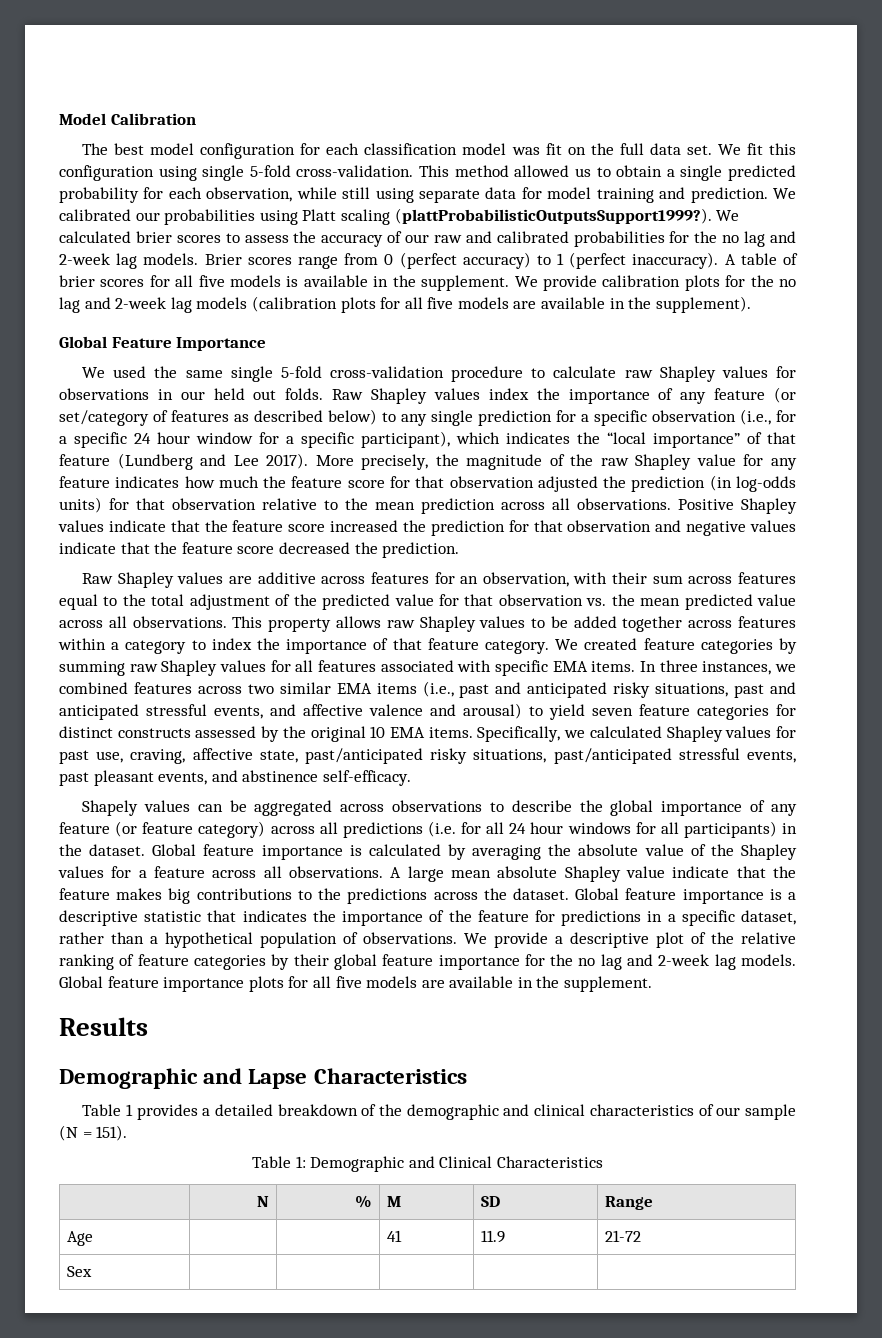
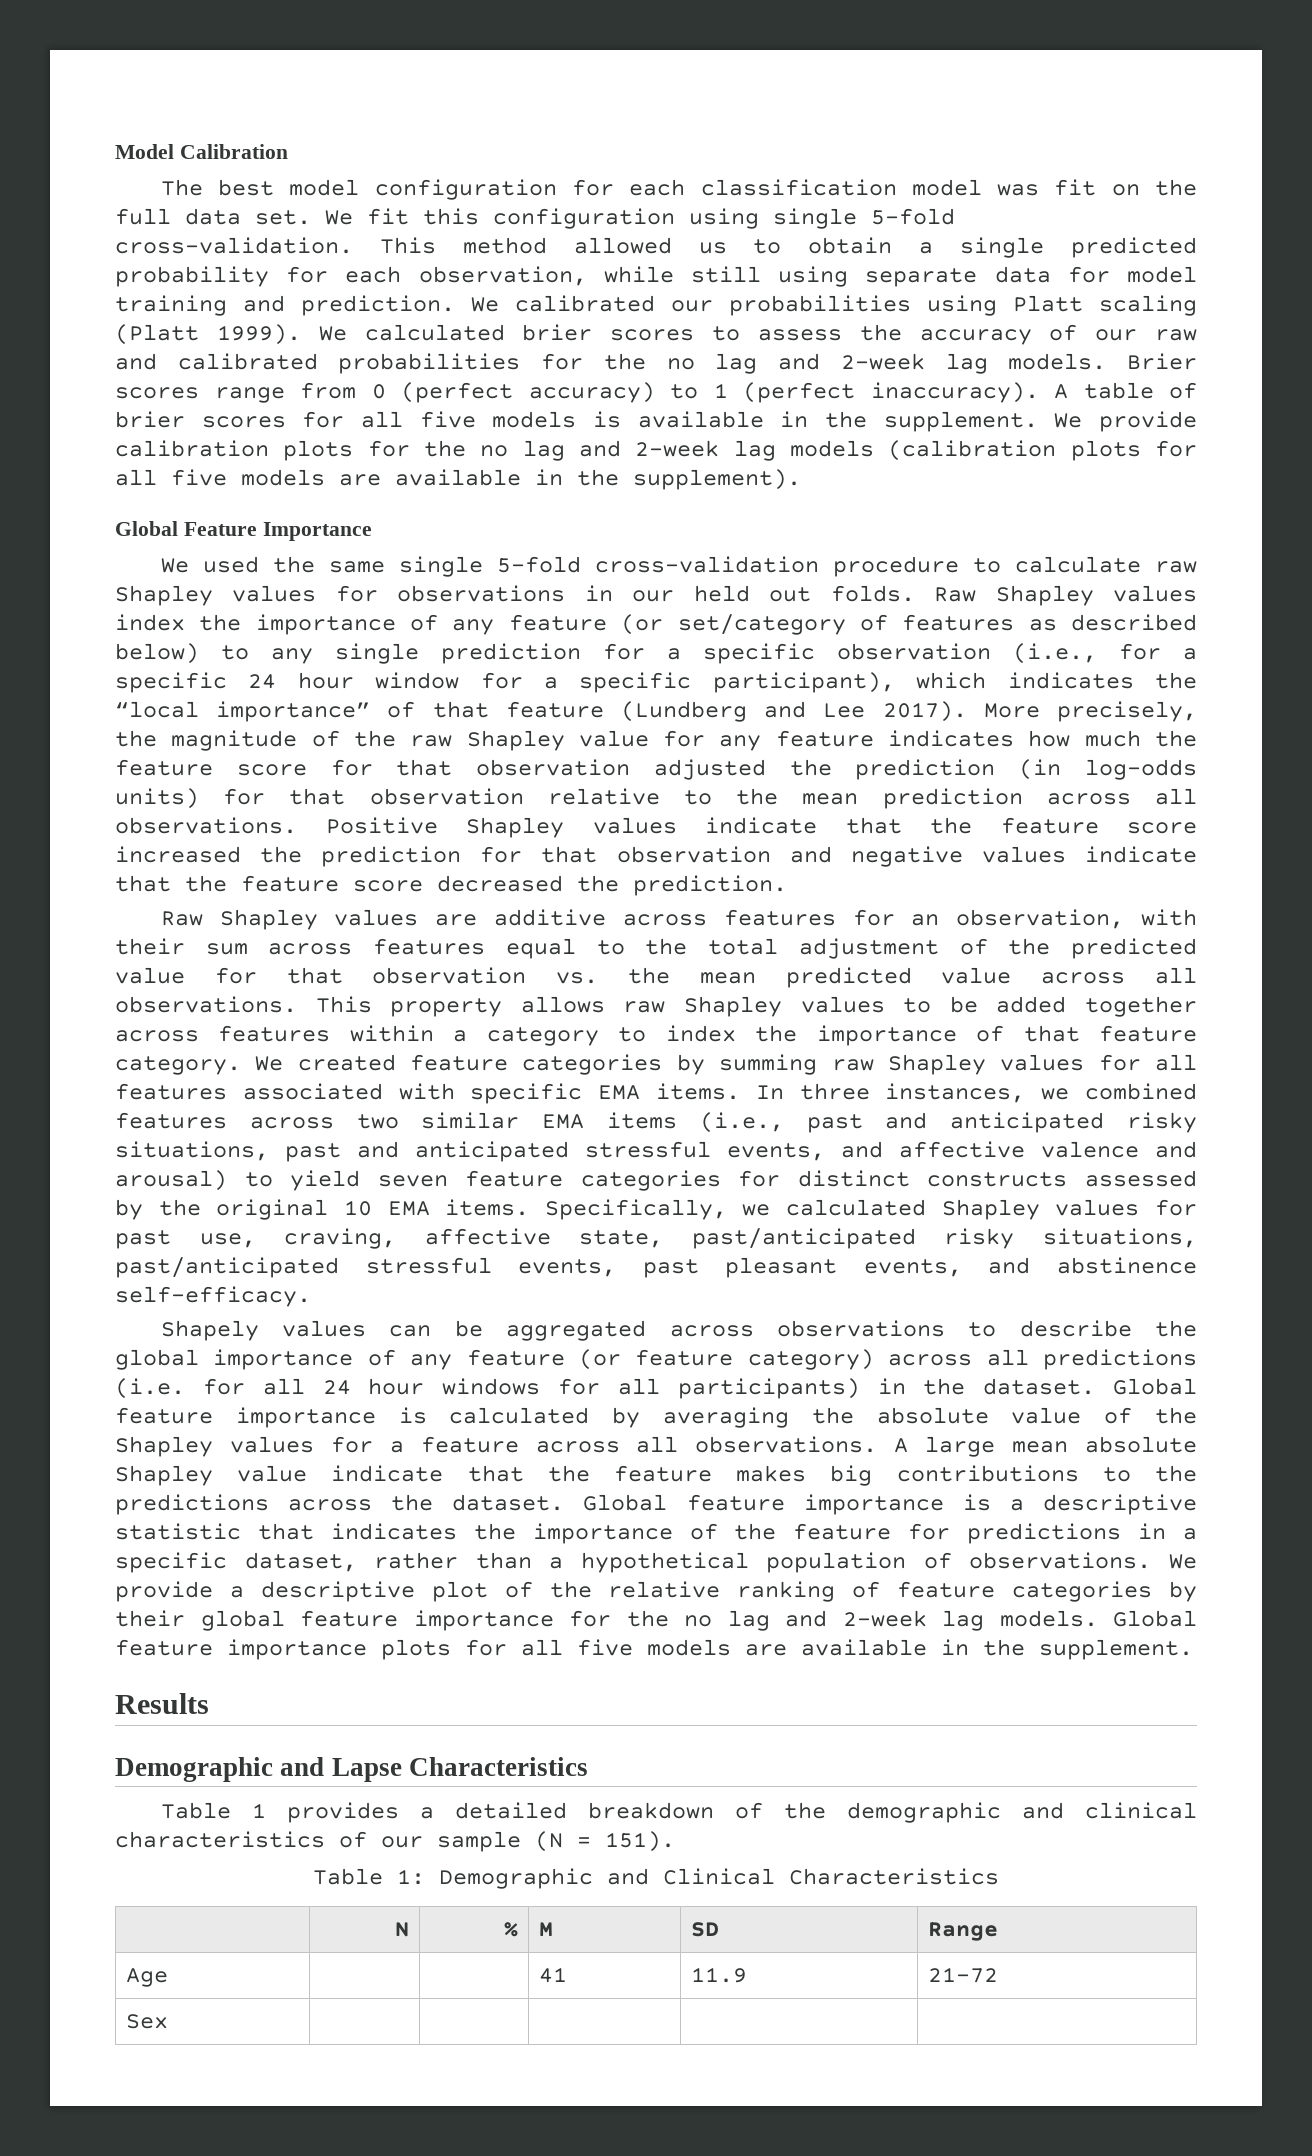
- We calibrated our probabilities using Platt scaling (plattProbabilisticOutputsSupport1999?).
+ We calibrated our probabilities using Platt scaling (Platt 1999).

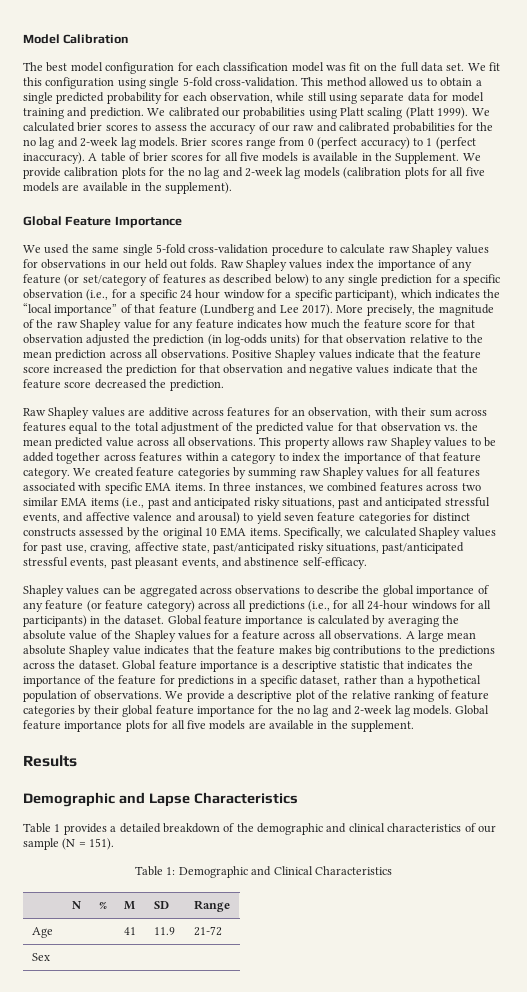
- A table of brier scores for all five models is available in the supplement.
+ A table of brier scores for all five models is available in the Supplement.
- Shapely values can be aggregated across observations to describe the global importance of any feature (or feature category) across all predictions (i.e. for all 24 hour windows for all participants) in the dataset.
+ Shapley values can be aggregated across observations to describe the global importance of any feature (or feature category) across all predictions (i.e., for all 24-hour windows for all participants) in the dataset.
- A large mean absolute Shapley value indicate that the feature makes big contributions to the predictions across the dataset.
+ A large mean absolute Shapley value indicates that the feature makes big contributions to the predictions across the dataset.

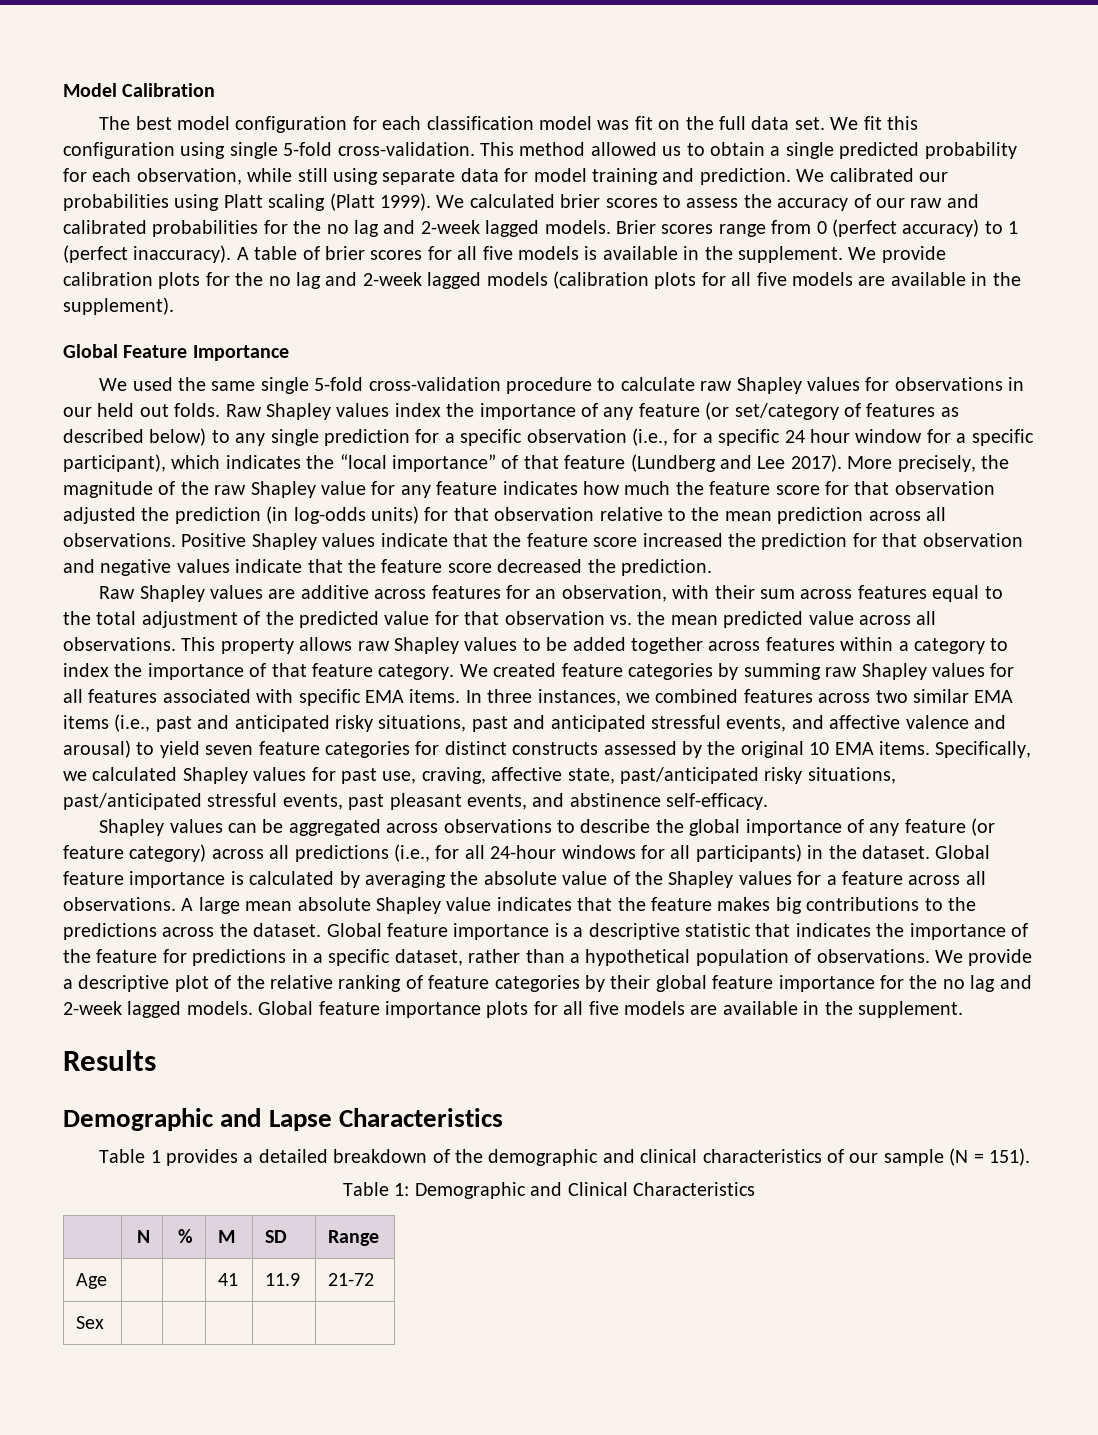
- We calculated brier scores to assess the accuracy of our raw and calibrated probabilities for the no lag and 2-week lag models.
+ We calculated brier scores to assess the accuracy of our raw and calibrated probabilities for the no lag and 2-week lagged models.
- A table of brier scores for all five models is available in the Supplement.
+ A table of brier scores for all five models is available in the supplement.
- We provide calibration plots for the no lag and 2-week lag models (calibration plots for all five models are available in the supplement).
+ We provide calibration plots for the no lag and 2-week lagged models (calibration plots for all five models are available in the supplement).
- We provide a descriptive plot of the relative ranking of feature categories by their global feature importance for the no lag and 2-week lag models.
+ We provide a descriptive plot of the relative ranking of feature categories by their global feature importance for the no lag and 2-week lagged models.

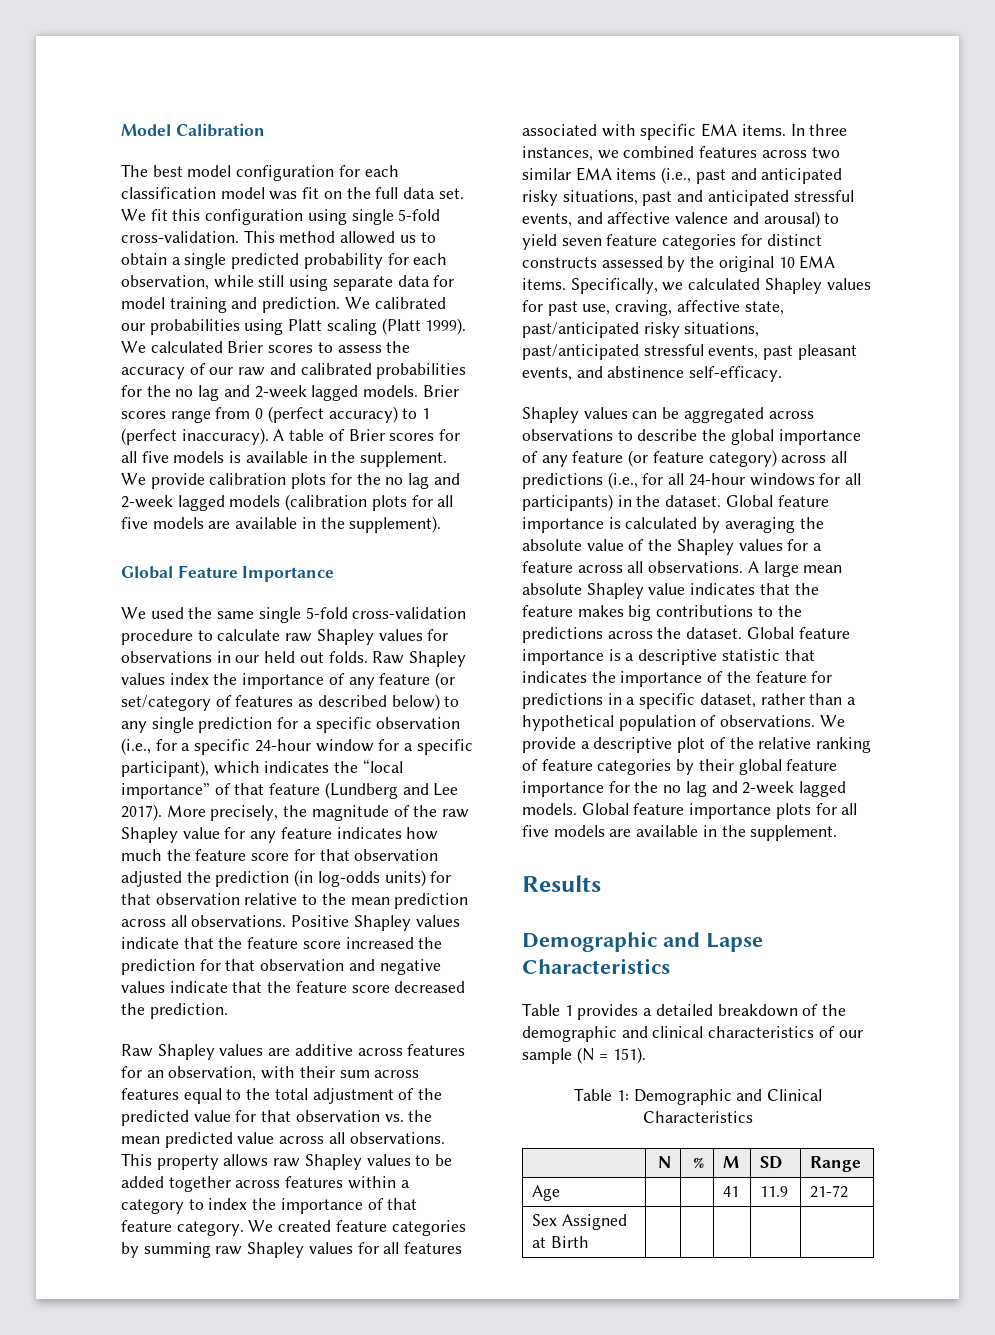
- We calculated brier scores to assess the accuracy of our raw and calibrated probabilities for the no lag and 2-week lagged models.
+ We calculated Brier scores to assess the accuracy of our raw and calibrated probabilities for the no lag and 2-week lagged models.
- A table of brier scores for all five models is available in the supplement.
+ A table of Brier scores for all five models is available in the supplement.
- Raw Shapley values index the importance of any feature (or set/category of features as described below) to any single prediction for a specific observation (i.e., for a specific 24 hour window for a specific participant), which indicates the “local importance” of that feature (Lundberg and Lee 2017).
+ Raw Shapley values index the importance of any feature (or set/category of features as described below) to any single prediction for a specific observation (i.e., for a specific 24-hour window for a specific participant), which indicates the “local importance” of that feature (Lundberg and Lee 2017).
- Sex | | | | |
+ Sex Assigned at Birth | | | | |

